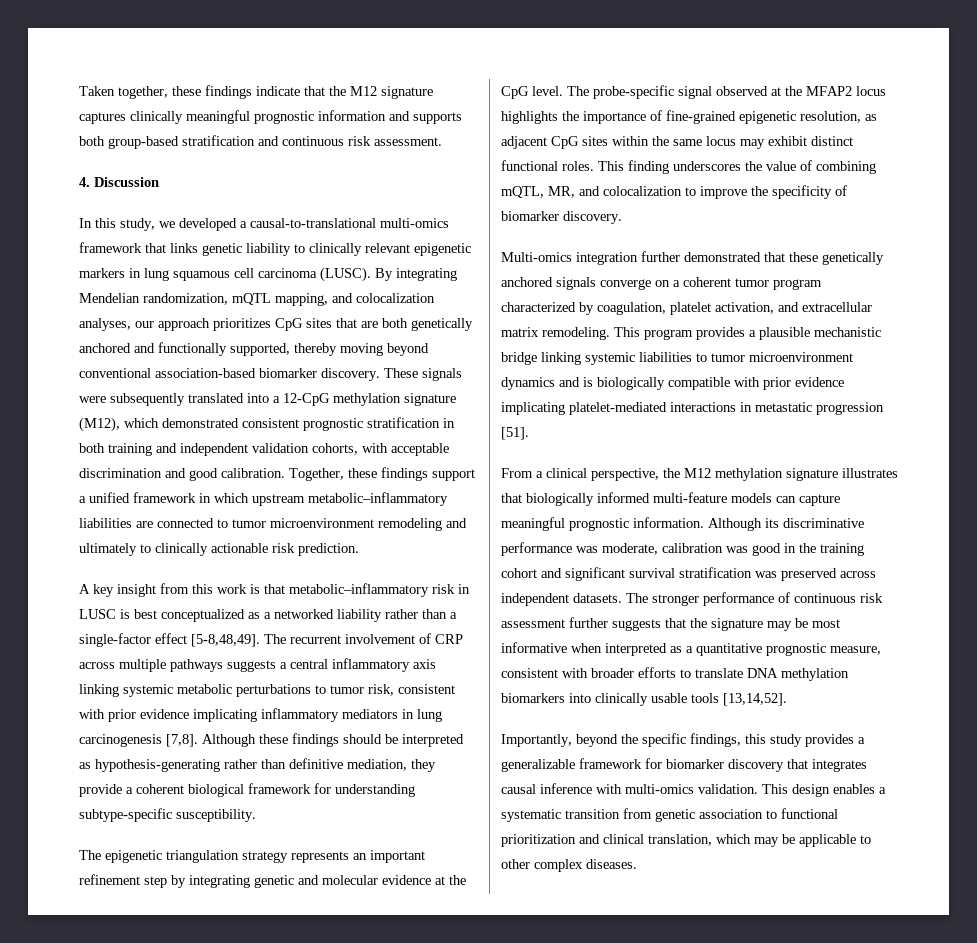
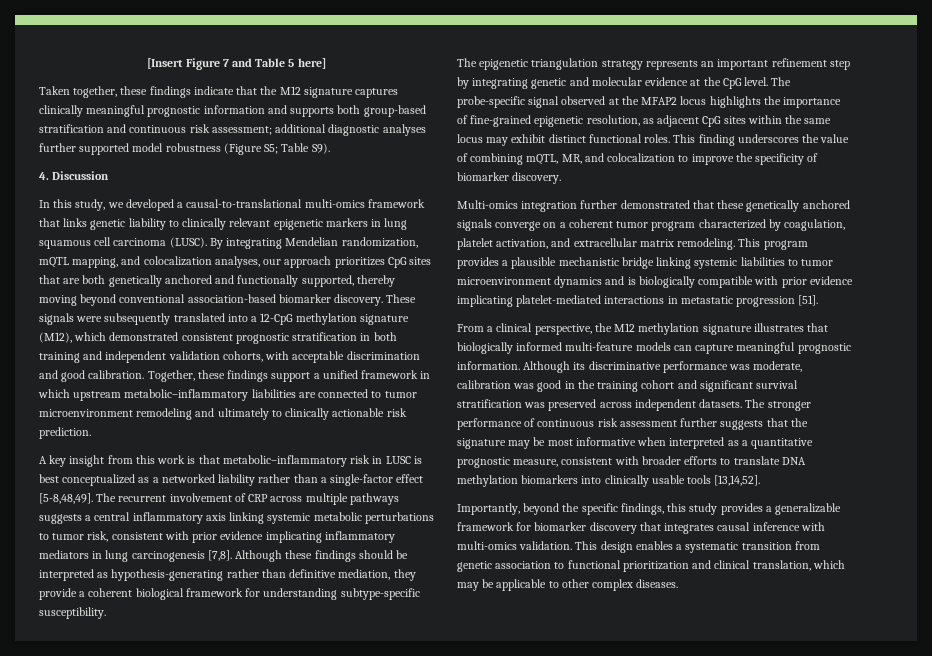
+ [Insert Figure 7 and Table 5 here]
- Taken together, these findings indicate that the M12 signature captures clinically meaningful prognostic information and supports both group-based stratification and continuous risk assessment.
+ Taken together, these findings indicate that the M12 signature captures clinically meaningful prognostic information and supports both group-based stratification and continuous risk assessment; additional diagnostic analyses further supported model robustness (Figure S5; Table S9).

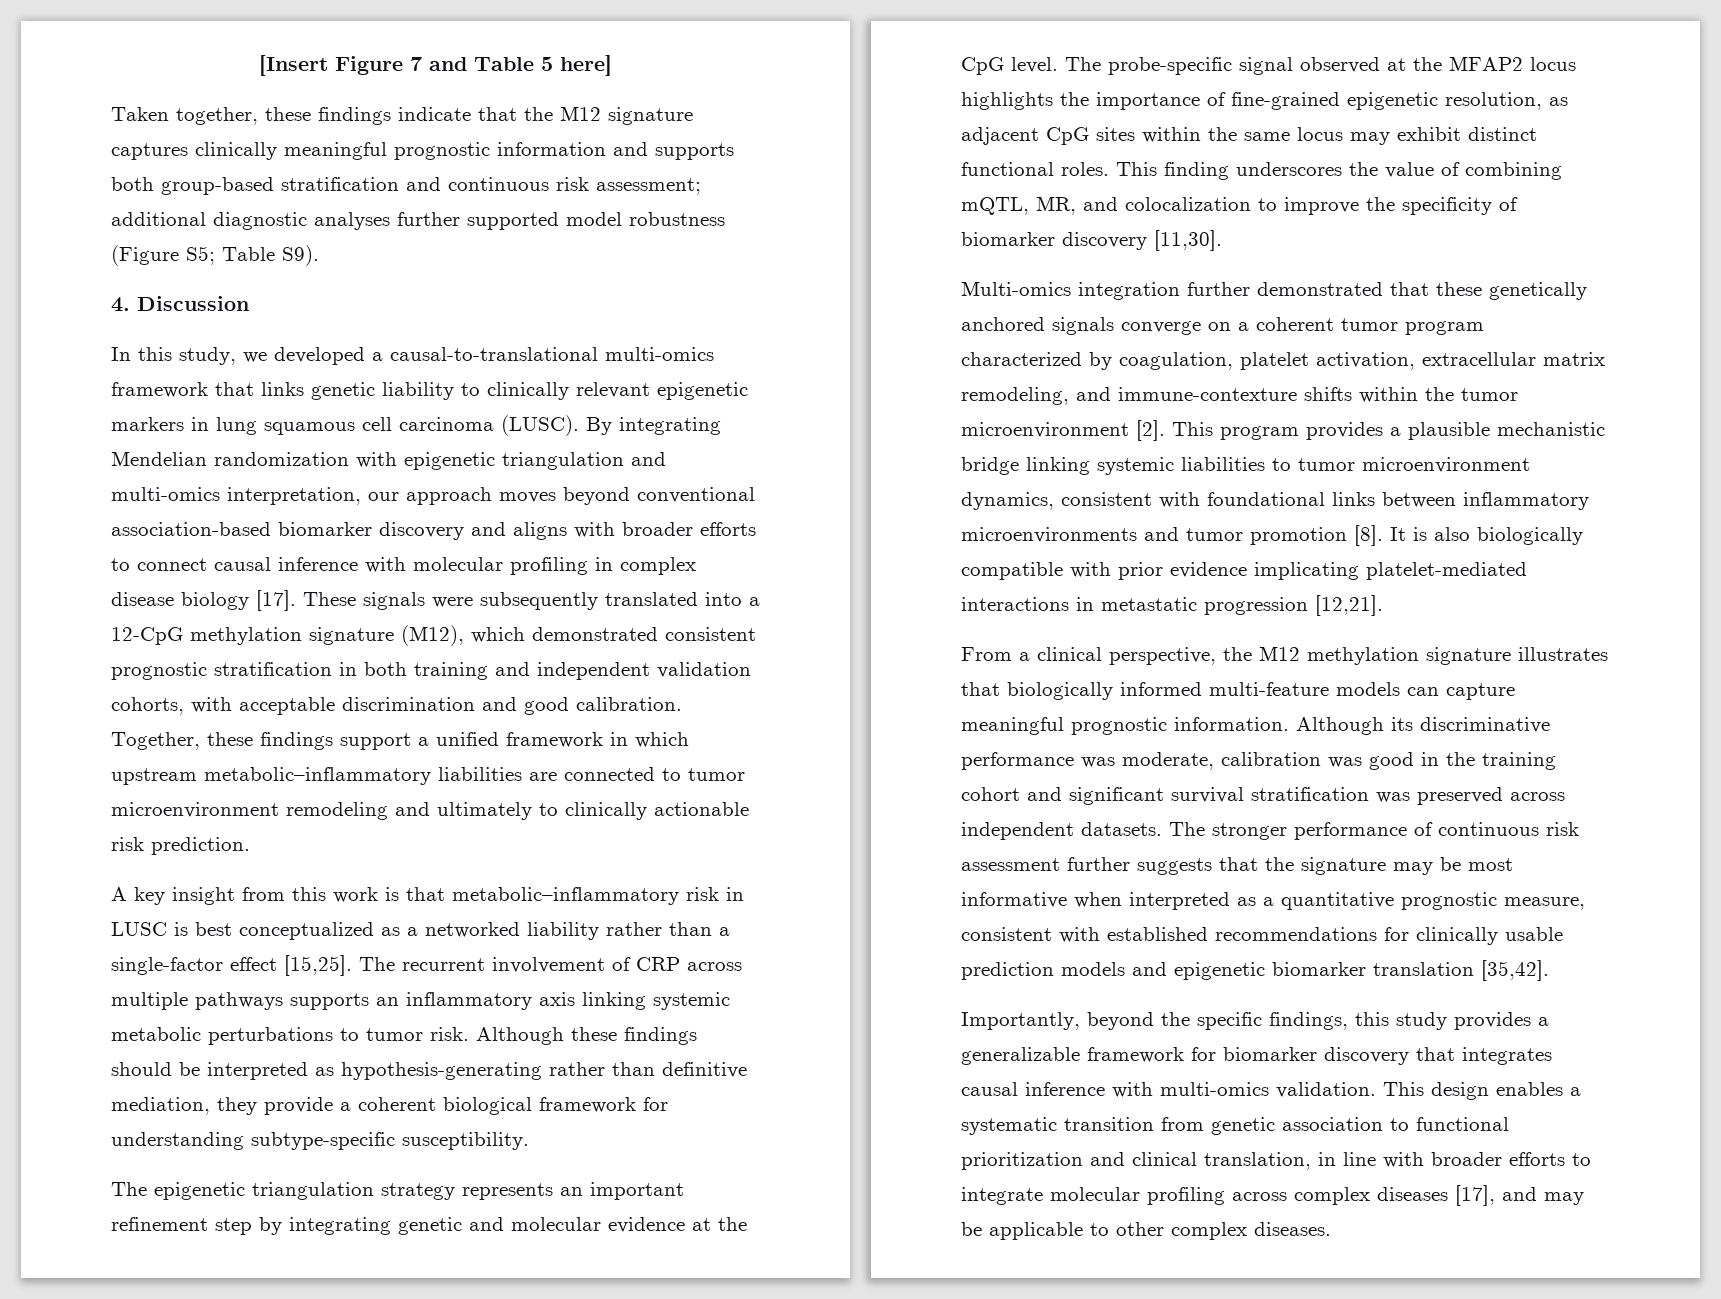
- By integrating Mendelian randomization, mQTL mapping, and colocalization analyses, our approach prioritizes CpG sites that are both genetically anchored and functionally supported, thereby moving beyond conventional association-based biomarker discovery.
+ By integrating Mendelian randomization with epigenetic triangulation and multi-omics interpretation, our approach moves beyond conventional association-based biomarker discovery and aligns with broader efforts to connect causal inference with molecular profiling in complex disease biology [17].
- A key insight from this work is that metabolic–inflammatory risk in LUSC is best conceptualized as a networked liability rather than a single-factor effect [5-8,48,49].
+ A key insight from this work is that metabolic–inflammatory risk in LUSC is best conceptualized as a networked liability rather than a single-factor effect [15,25].
- The recurrent involvement of CRP across multiple pathways suggests a central inflammatory axis linking systemic metabolic perturbations to tumor risk, consistent with prior evidence implicating inflammatory mediators in lung carcinogenesis [7,8].
+ The recurrent involvement of CRP across multiple pathways supports an inflammatory axis linking systemic metabolic perturbations to tumor risk.
- This finding underscores the value of combining mQTL, MR, and colocalization to improve the specificity of biomarker discovery.
+ This finding underscores the value of combining mQTL, MR, and colocalization to improve the specificity of biomarker discovery [11,30].
- Multi-omics integration further demonstrated that these genetically anchored signals converge on a coherent tumor program characterized by coagulation, platelet activation, and extracellular matrix remodeling.
+ Multi-omics integration further demonstrated that these genetically anchored signals converge on a coherent tumor program characterized by coagulation, platelet activation, extracellular matrix remodeling, and immune-contexture shifts within the tumor microenvironment [2].
- This program provides a plausible mechanistic bridge linking systemic liabilities to tumor microenvironment dynamics and is biologically compatible with prior evidence implicating platelet-mediated interactions in metastatic progression [51].
+ This program provides a plausible mechanistic bridge linking systemic liabilities to tumor microenvironment dynamics, consistent with foundational links between inflammatory microenvironments and tumor promotion [8]. It is also biologically compatible with prior evidence implicating platelet-mediated interactions in metastatic progression [12,21].
- The stronger performance of continuous risk assessment further suggests that the signature may be most informative when interpreted as a quantitative prognostic measure, consistent with broader efforts to translate DNA methylation biomarkers into clinically usable tools [13,14,52].
+ The stronger performance of continuous risk assessment further suggests that the signature may be most informative when interpreted as a quantitative prognostic measure, consistent with established recommendations for clinically usable prediction models and epigenetic biomarker translation [35,42].
- This design enables a systematic transition from genetic association to functional prioritization and clinical translation, which may be applicable to other complex diseases.
+ This design enables a systematic transition from genetic association to functional prioritization and clinical translation, in line with broader efforts to integrate molecular profiling across complex diseases [17], and may be applicable to other complex diseases.

